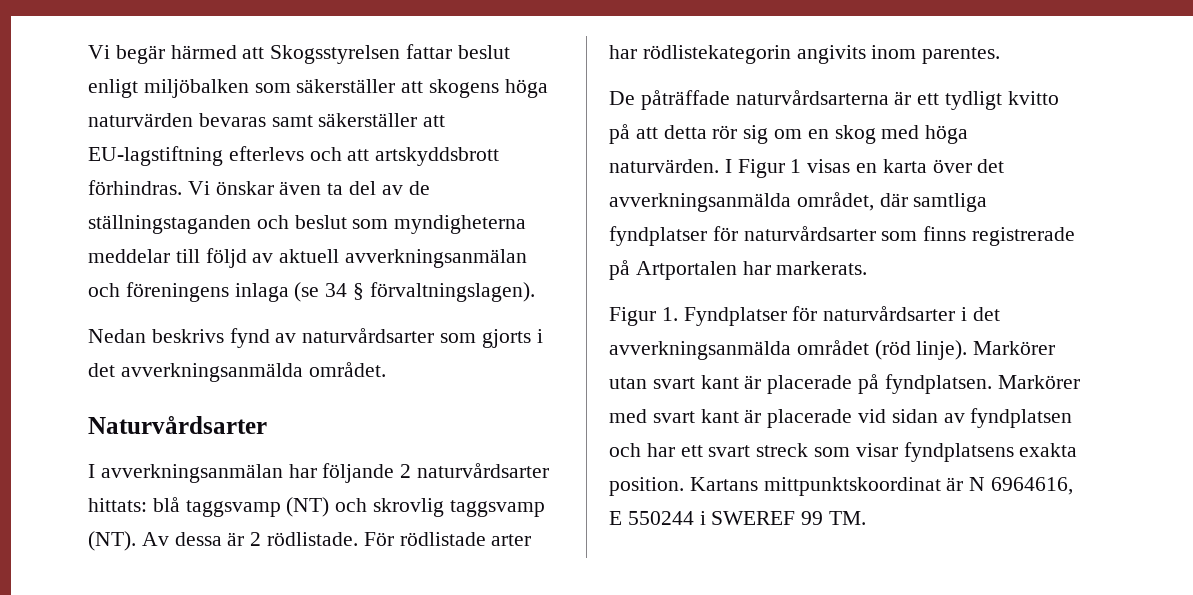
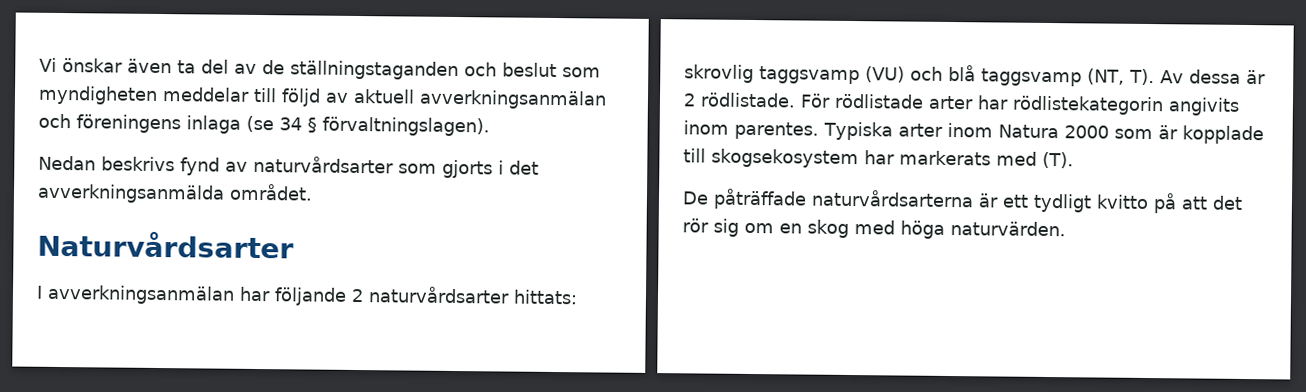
- Vi begär härmed att Skogsstyrelsen fattar beslut enligt miljöbalken som säkerställer att skogens höga naturvärden bevaras samt säkerställer att EU-lagstiftning efterlevs och att artskyddsbrott förhindras. Vi önskar även ta del av de ställningstaganden och beslut som myndigheterna meddelar till följd av aktuell avverkningsanmälan och föreningens inlaga (se 34 § förvaltningslagen).
+ Vi önskar även ta del av de ställningstaganden och beslut som myndigheten meddelar till följd av aktuell avverkningsanmälan och föreningens inlaga (se 34 § förvaltningslagen).
- I avverkningsanmälan har följande 2 naturvårdsarter hittats: blå taggsvamp (NT) och skrovlig taggsvamp (NT). Av dessa är 2 rödlistade.
+ I avverkningsanmälan har följande 2 naturvårdsarter hittats: skrovlig taggsvamp (VU) och blå taggsvamp (NT, T). Av dessa är 2 rödlistade.
+ Typiska arter inom Natura 2000 som är kopplade till skogsekosystem har markerats med (T).
- De påträffade naturvårdsarterna är ett tydligt kvitto på att detta rör sig om en skog med höga naturvärden. I Figur 1 visas en karta över det avverkningsanmälda området, där samtliga fyndplatser för naturvårdsarter som finns registrerade på Artportalen har markerats.
- Figur 1. Fyndplatser för naturvårdsarter i det avverkningsanmälda området (röd linje). Markörer utan svart kant är placerade på fyndplatsen. Markörer med svart kant är placerade vid sidan av fyndplatsen och har ett svart streck som visar fyndplatsens exakta position. Kartans mittpunktskoordinat är N 6964616, E 550244 i SWEREF 99 TM.
+ De påträffade naturvårdsarterna är ett tydligt kvitto på att det rör sig om en skog med höga naturvärden.

